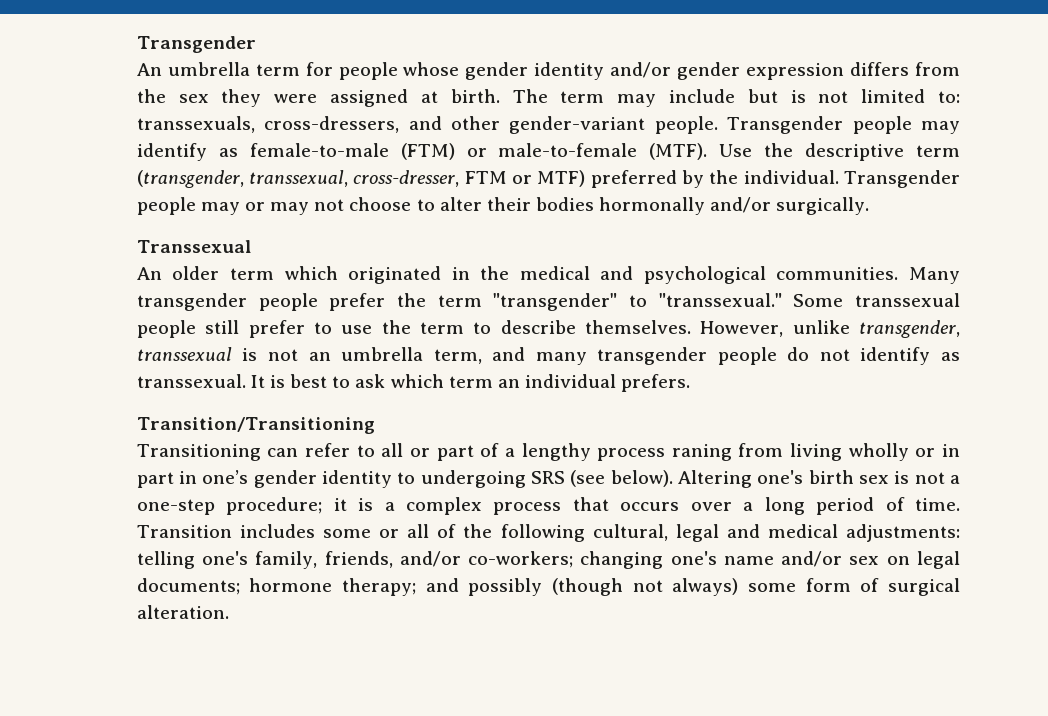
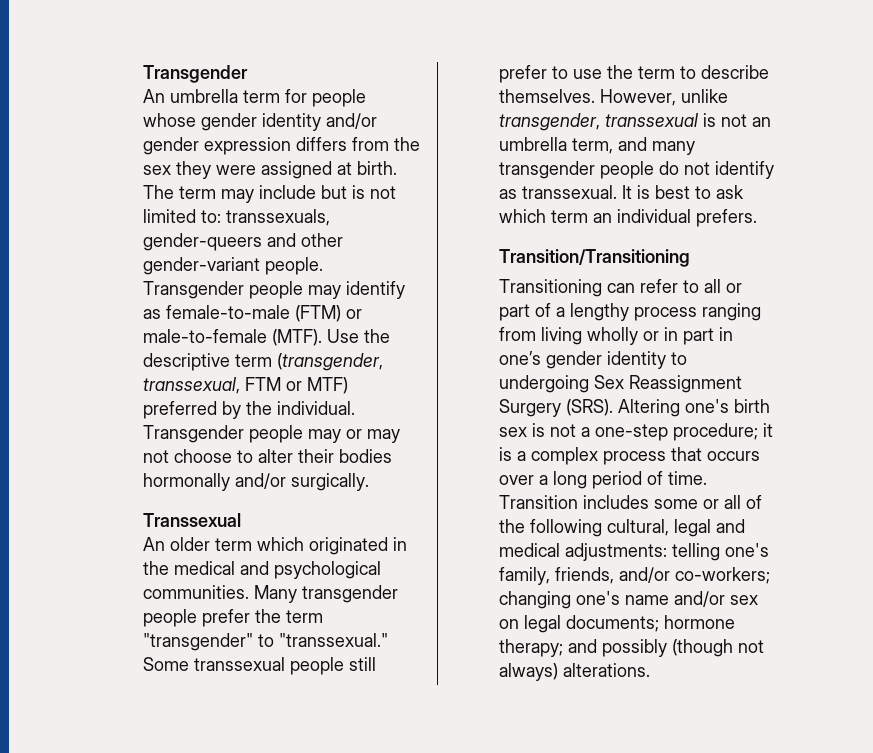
- The term may include but is not limited to: transsexuals, cross-dressers, and other gender-variant people.
+ The term may include but is not limited to: transsexuals, gender-queers and other gender-variant people.
- Use the descriptive term (transgender, transsexual, cross-dresser, FTM or MTF) preferred by the individual.
+ Use the descriptive term (transgender, transsexual, FTM or MTF) preferred by the individual.
- Transitioning can refer to all or part of a lengthy process raning from living wholly or in part in one’s gender identity to undergoing SRS (see below).
+ Transitioning can refer to all or part of a lengthy process ranging from living wholly or in part in one’s gender identity to undergoing Sex Reassignment Surgery (SRS).
- Transition includes some or all of the following cultural, legal and medical adjustments: telling one's family, friends, and/or co-workers; changing one's name and/or sex on legal documents; hormone therapy; and possibly (though not always) some form of surgical alteration.
+ Transition includes some or all of the following cultural, legal and medical adjustments: telling one's family, friends, and/or co-workers; changing one's name and/or sex on legal documents; hormone therapy; and possibly (though not always) alterations.

